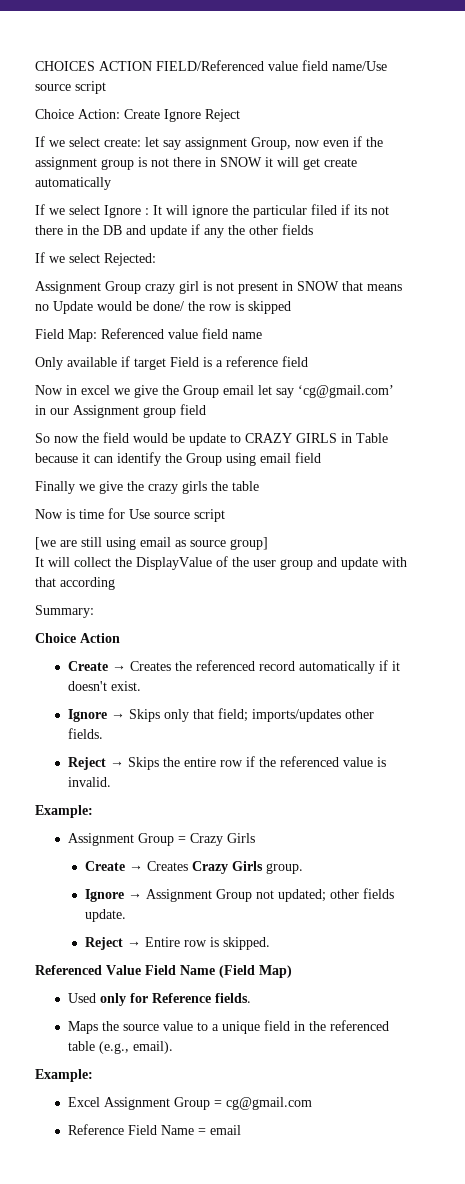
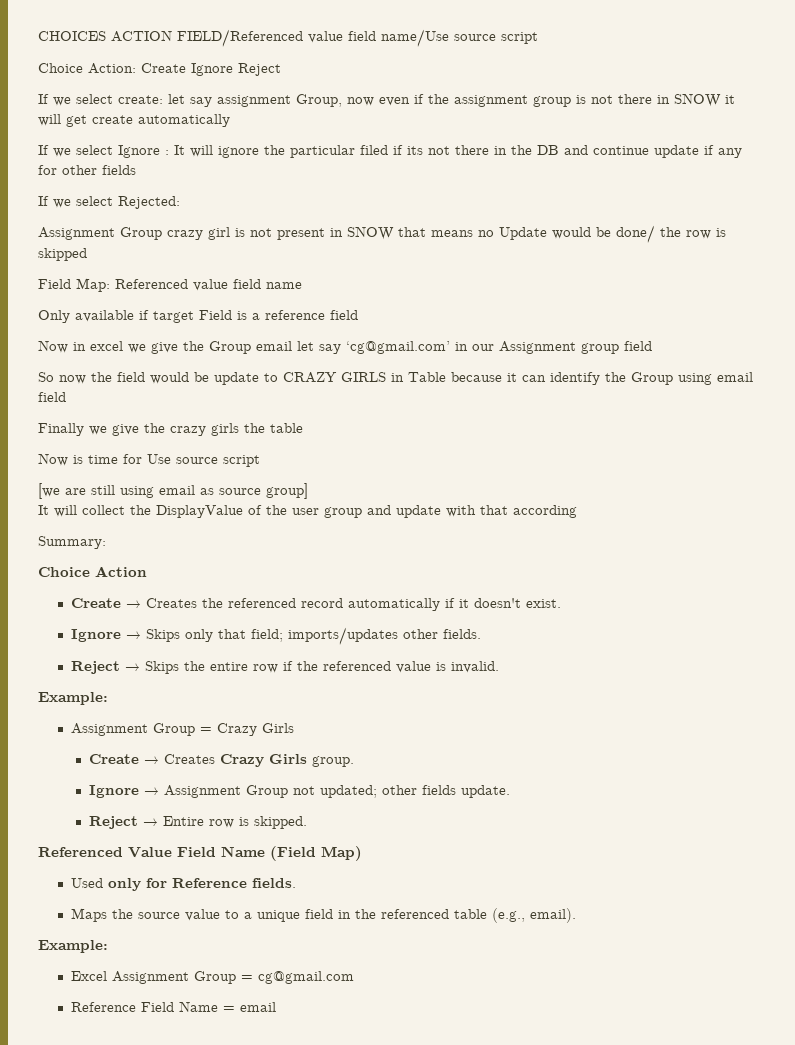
- If we select Ignore : It will ignore the particular filed if its not there in the DB and update if any the other fields
+ If we select Ignore : It will ignore the particular filed if its not there in the DB and continue update if any for other fields

